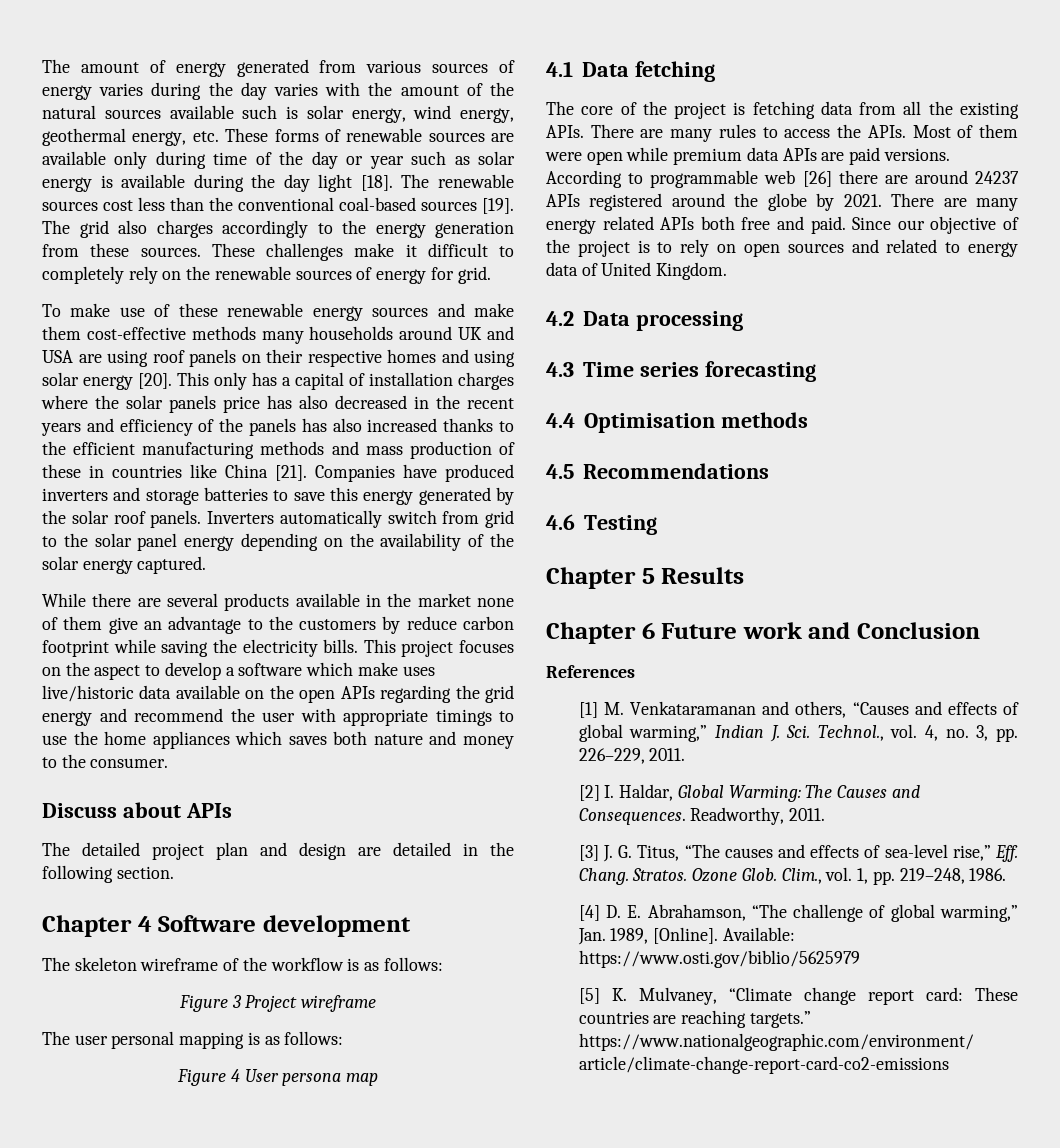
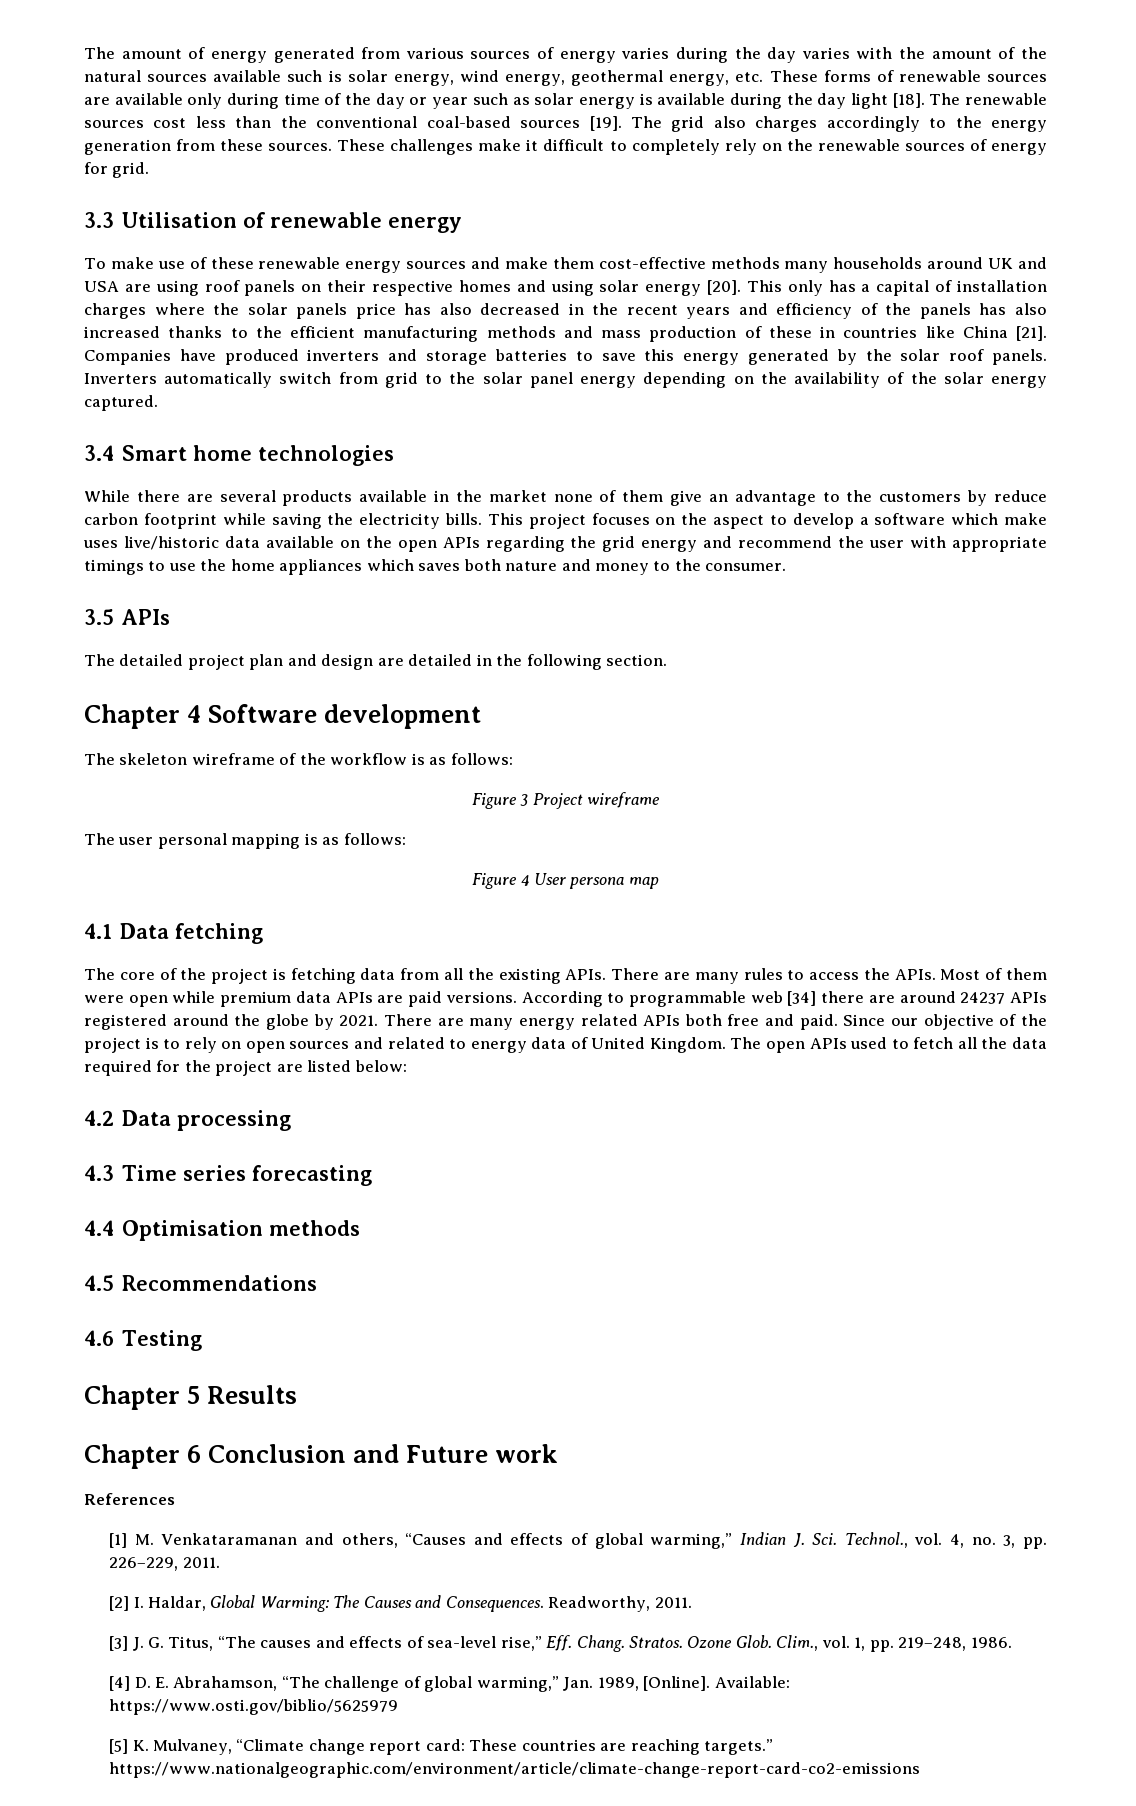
+ 3.3 Utilisation of renewable energy
+ 3.4 Smart home technologies
- Discuss about APIs
+ 3.5 APIs
- According to programmable web [26] there are around 24237 APIs registered around the globe by 2021.
+ According to programmable web [34] there are around 24237 APIs registered around the globe by 2021.
+ The open APIs used to fetch all the data required for the project are listed below:
- Chapter 6 Future work and Conclusion
+ Chapter 6 Conclusion and Future work

